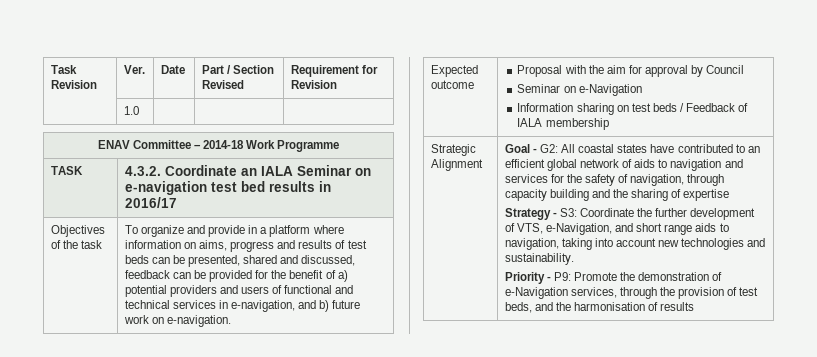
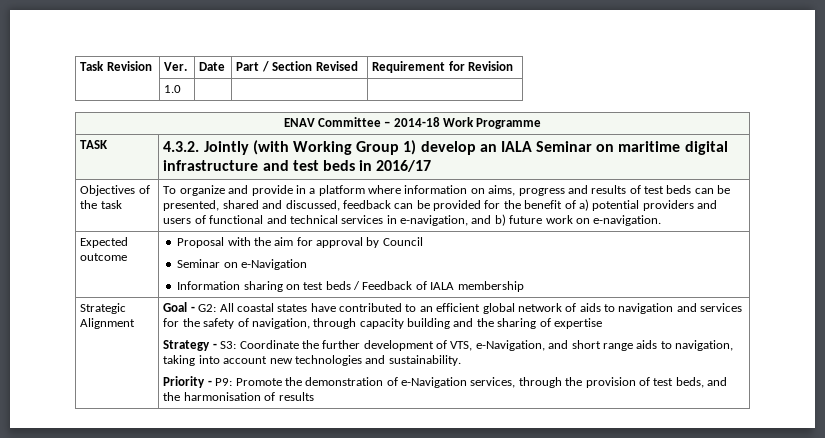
- TASK | 4.3.2. Coordinate an IALA Seminar on e-navigation test bed results in 2016/17
+ TASK | 4.3.2. Jointly (with Working Group 1) develop an IALA Seminar on maritime digital infrastructure and test beds in 2016/17

